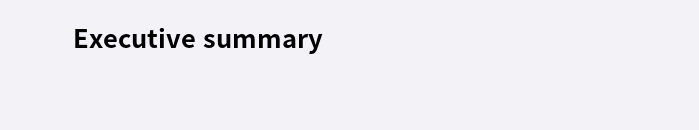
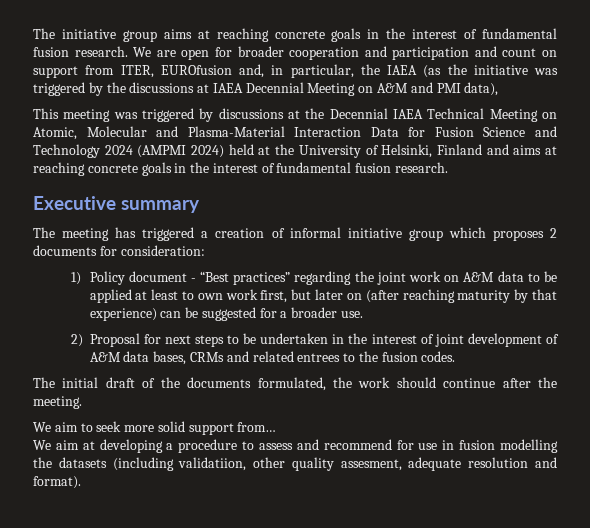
+ The initiative group aims at reaching concrete goals in the interest of fundamental fusion research. We are open for broader cooperation and participation and count on support from ITER, EUROfusion and, in particular, the IAEA (as the initiative was triggered by the discussions at IAEA Decennial Meeting on A&M and PMI data),
+ This meeting was triggered by discussions at the Decennial IAEA Technical Meeting on Atomic, Molecular and Plasma-Material Interaction Data for Fusion Science and Technology 2024 (AMPMI 2024) held at the University of Helsinki, Finland and aims at reaching concrete goals in the interest of fundamental fusion research.
  Executive summary
+ The meeting has triggered a creation of informal initiative group which proposes 2 documents for consideration:
+ 1) Policy document - “Best practices” regarding the joint work on A&M data to be applied at least to own work first, but later on (after reaching maturity by that experience) can be suggested for a broader use.
+ 2) Proposal for next steps to be undertaken in the interest of joint development of A&M data bases, CRMs and related entrees to the fusion codes.
+ The initial draft of the documents formulated, the work should continue after the meeting.
+ We aim to seek more solid support from…
+ We aim at developing a procedure to assess and recommend for use in fusion modelling the datasets (including validatiion, other quality assesment, adequate resolution and format).

